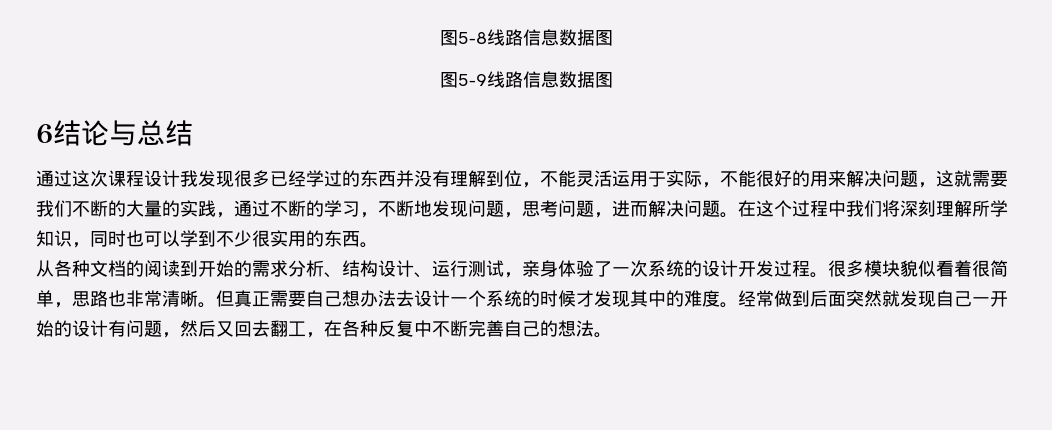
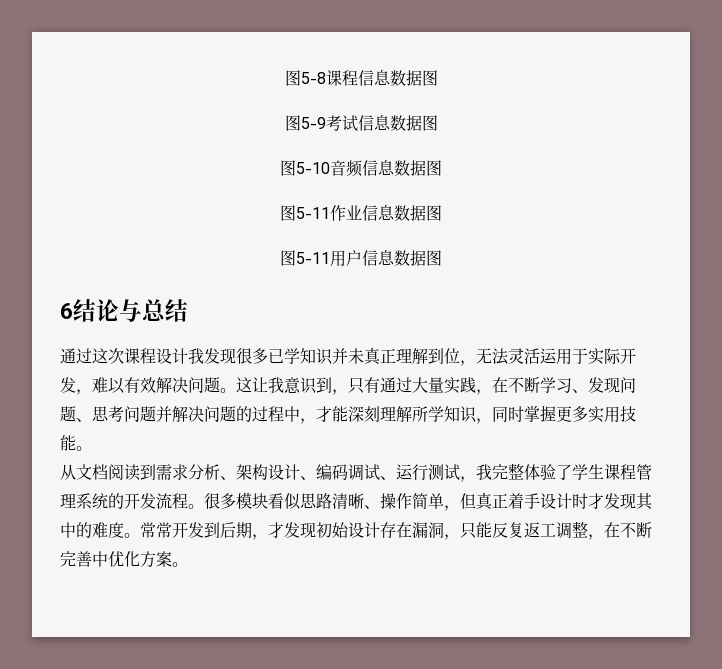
- 图5-8线路信息数据图
+ 图5-8课程信息数据图
- 图5-9线路信息数据图
+ 图5-9考试信息数据图
+ 图5-10音频信息数据图
+ 图5-11作业信息数据图
+ 图5-11用户信息数据图
- 通过这次课程设计我发现很多已经学过的东西并没有理解到位，不能灵活运用于实际，不能很好的用来解决问题，这就需要我们不断的大量的实践，通过不断的学习，不断地发现问题，思考问题，进而解决问题。在这个过程中我们将深刻理解所学知识，同时也可以学到不少很实用的东西。
- 从各种文档的阅读到开始的需求分析、结构设计、运行测试，亲身体验了一次系统的设计开发过程。很多模块貌似看着很简单，思路也非常清晰。但真正需要自己想办法去设计一个系统的时候才发现其中的难度。
+ 通过这次课程设计我发现很多已学知识并未真正理解到位，无法灵活运用于实际开发，难以有效解决问题。这让我意识到，只有通过大量实践，在不断学习、发现问题、思考问题并解决问题的过程中，才能深刻理解所学知识，同时掌握更多实用技能。
+ 从文档阅读到需求分析、架构设计、编码调试、运行测试，我完整体验了学生课程管理系统的开发流程。很多模块看似思路清晰、操作简单，但真正着手设计时才发现其中的难度。
- 经常做到后面突然就发现自己一开始的设计有问题，然后又回去翻工，在各种反复中不断完善自己的想法。
+ 常常开发到后期，才发现初始设计存在漏洞，只能反复返工调整，在不断完善中优化方案。

